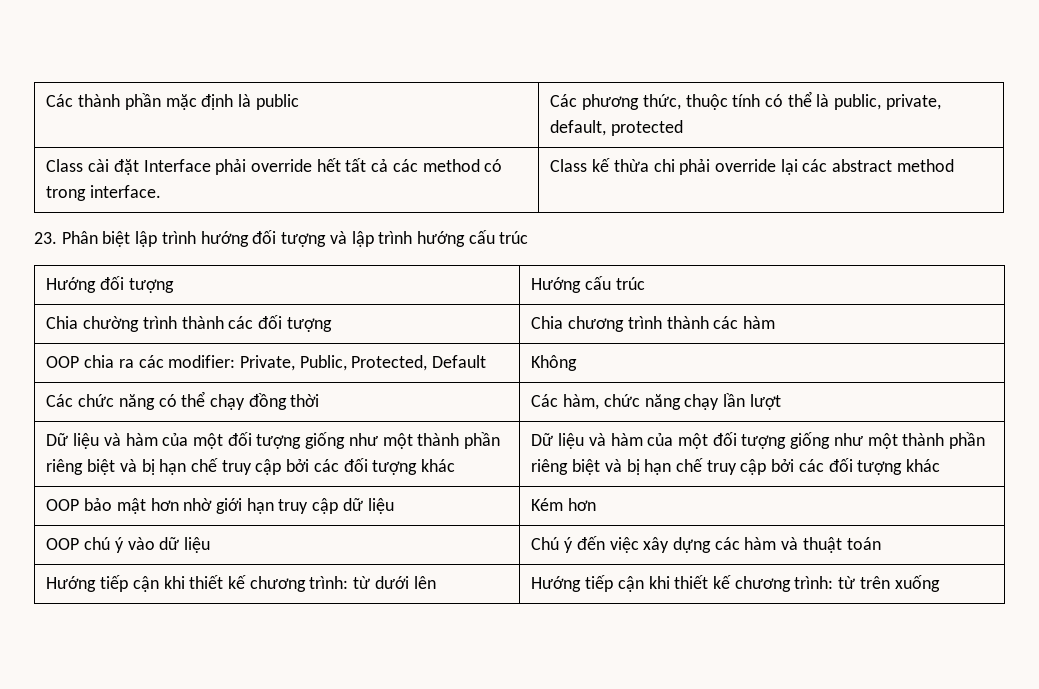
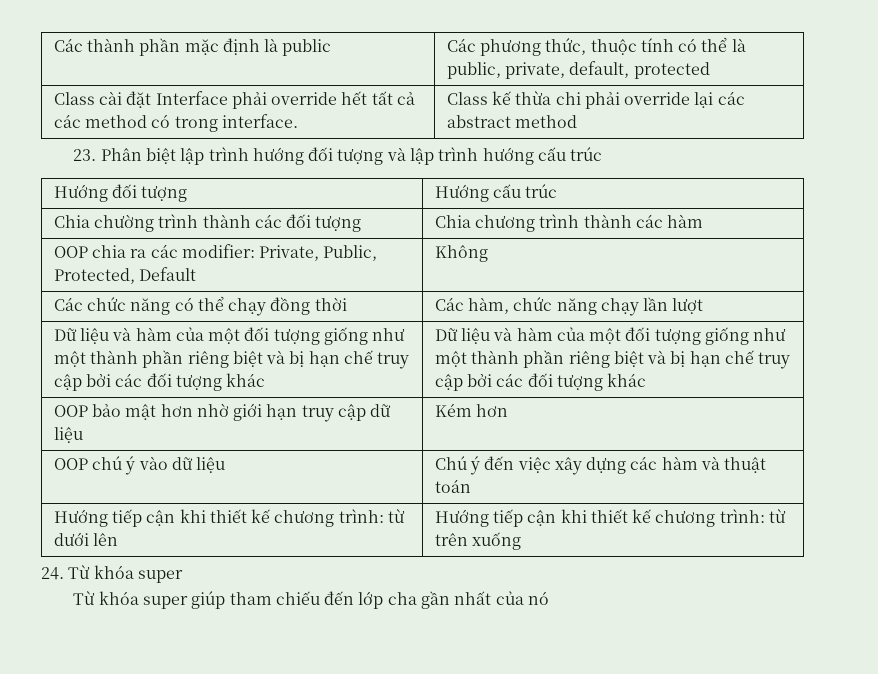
+ 24. Từ khóa super
+ Từ khóa super giúp tham chiếu đến lớp cha gần nhất của nó

